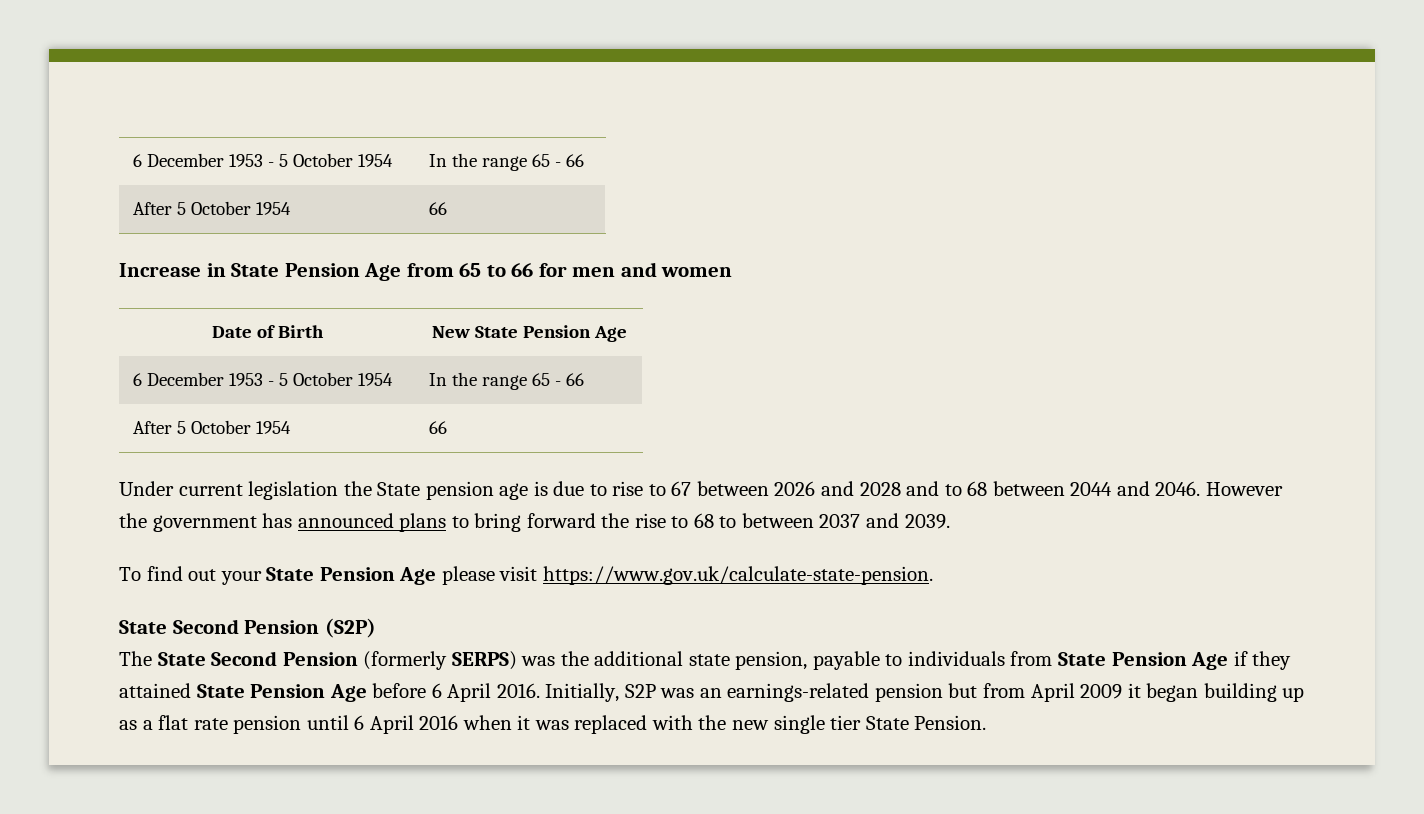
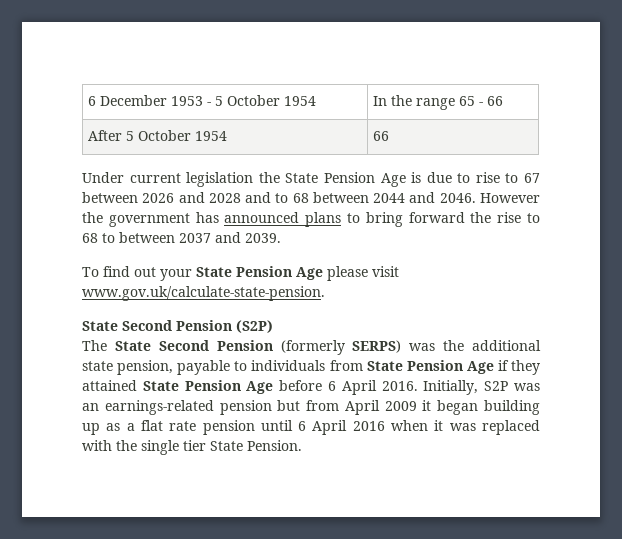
- Increase in State Pension Age from 65 to 66 for men and women
- Date of Birth | New State Pension Age
- 6 December 1953 - 5 October 1954 | In the range 65 - 66
- After 5 October 1954 | 66
- Under current legislation the State pension age is due to rise to 67 between 2026 and 2028 and to 68 between 2044 and 2046.
+ Under current legislation the State Pension Age is due to rise to 67 between 2026 and 2028 and to 68 between 2044 and 2046.
- To find out your State Pension Age please visit https://www.gov.uk/calculate-state-pension.
+ To find out your State Pension Age please visit www.gov.uk/calculate-state-pension.
- Initially, S2P was an earnings-related pension but from April 2009 it began building up as a flat rate pension until 6 April 2016 when it was replaced with the new single tier State Pension.
+ Initially, S2P was an earnings-related pension but from April 2009 it began building up as a flat rate pension until 6 April 2016 when it was replaced with the single tier State Pension.

